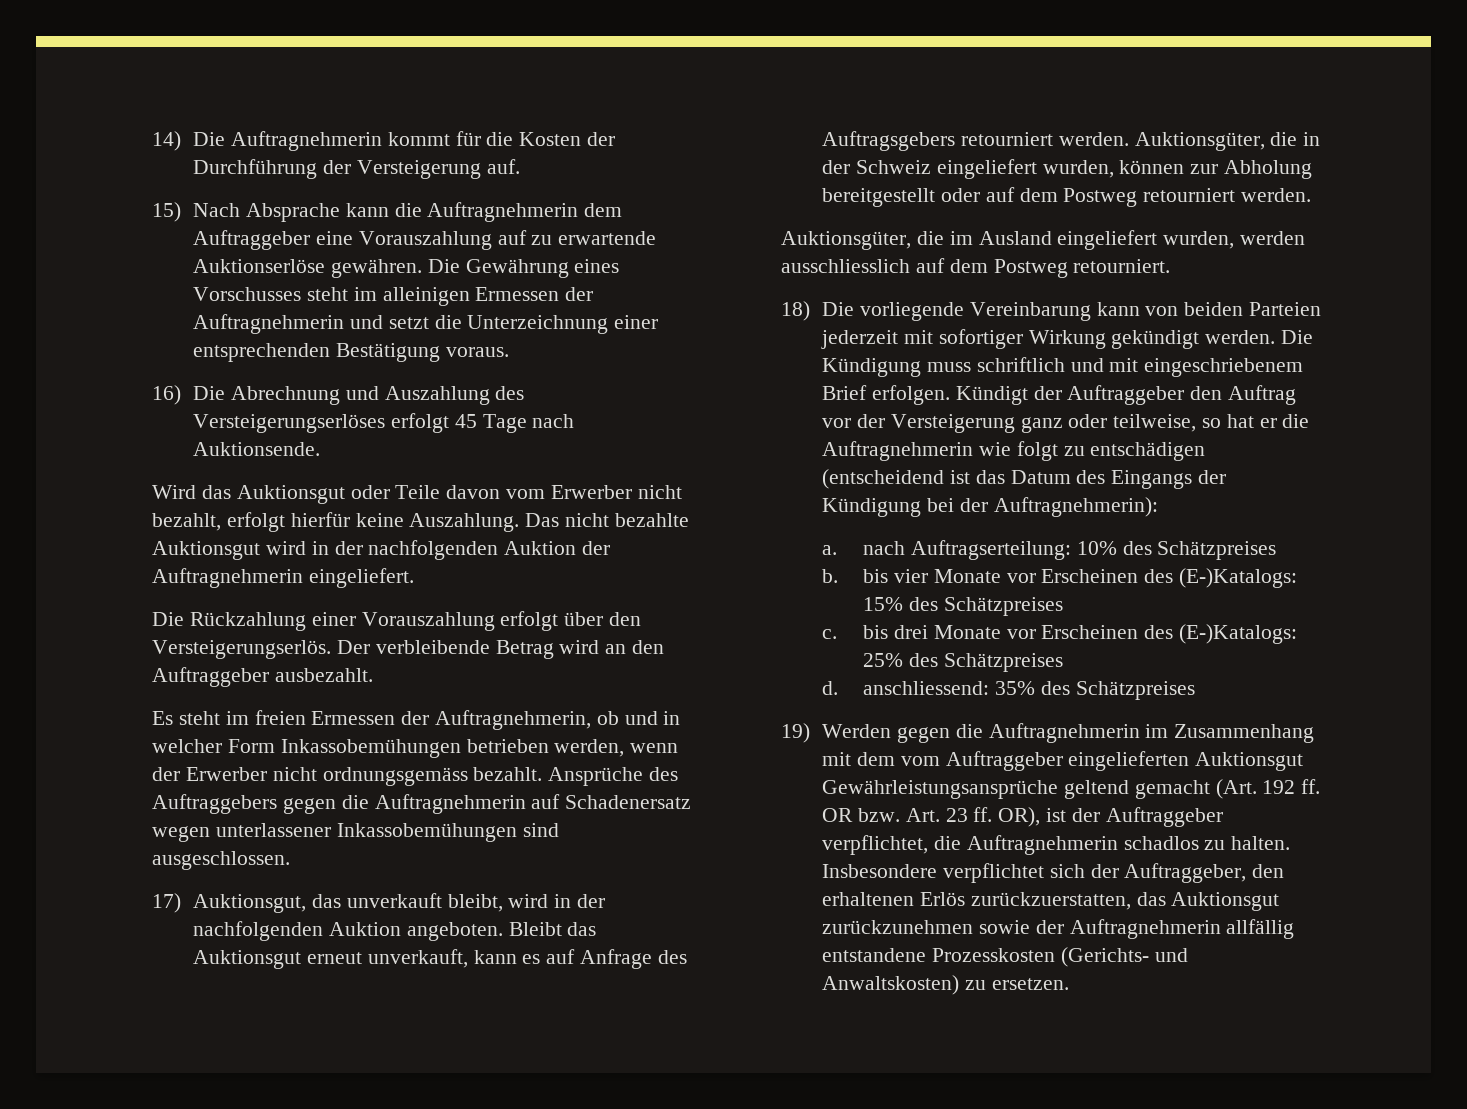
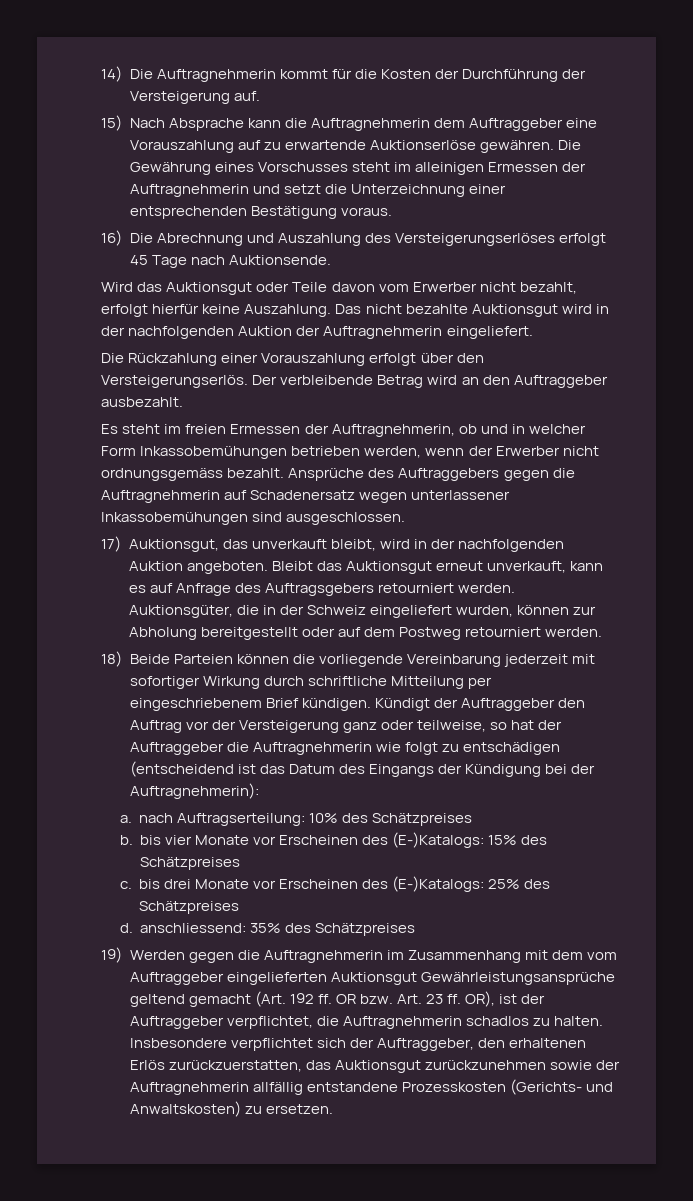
- Auktionsgüter, die im Ausland eingeliefert wurden, werden ausschliesslich auf dem Postweg retourniert.
- 18) Die vorliegende Vereinbarung kann von beiden Parteien jederzeit mit sofortiger Wirkung gekündigt werden. Die Kündigung muss schriftlich und mit eingeschriebenem Brief erfolgen.
+ 18) Beide Parteien können die vorliegende Vereinbarung jederzeit mit sofortiger Wirkung durch schriftliche Mitteilung per eingeschriebenem Brief kündigen.
- Kündigt der Auftraggeber den Auftrag vor der Versteigerung ganz oder teilweise, so hat er die Auftragnehmerin wie folgt zu entschädigen (entscheidend ist das Datum des Eingangs der Kündigung bei der Auftragnehmerin):
+ Kündigt der Auftraggeber den Auftrag vor der Versteigerung ganz oder teilweise, so hat der Auftraggeber die Auftragnehmerin wie folgt zu entschädigen (entscheidend ist das Datum des Eingangs der Kündigung bei der Auftragnehmerin):

